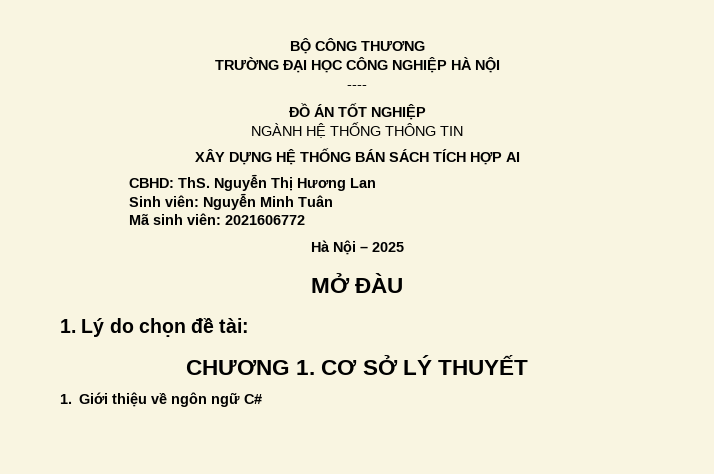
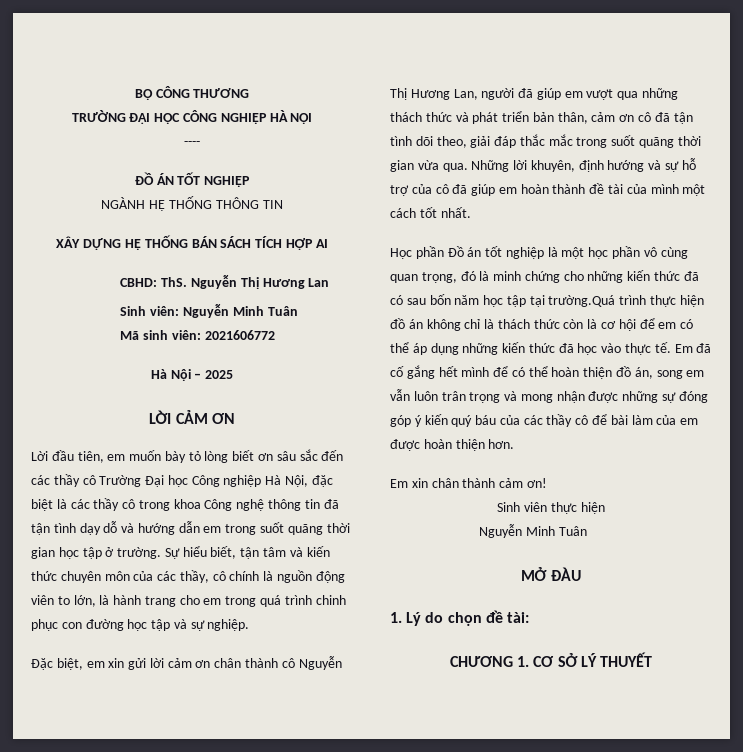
+ LỜI CẢM ƠN
+ Lời đầu tiên, em muốn bày tỏ lòng biết ơn sâu sắc đến các thầy cô Trường Đại học Công nghiệp Hà Nội, đặc biệt là các thầy cô trong khoa Công nghệ thông tin đã tận tình dạy dỗ và hướng dẫn em trong suốt quãng thời gian học tập ở trường. Sự hiểu biết, tận tâm và kiến thức chuyên môn của các thầy, cô chính là nguồn động viên to lớn, là hành trang cho em trong quá trình chinh phục con đường học tập và sự nghiệp.
+ Đặc biệt, em xin gửi lời cảm ơn chân thành cô Nguyễn Thị Hương Lan, người đã giúp em vượt qua những thách thức và phát triển bản thân, cảm ơn cô đã tận tình dõi theo, giải đáp thắc mắc trong suốt quãng thời gian vừa qua. Những lời khuyên, định hướng và sự hỗ trợ của cô đã giúp em hoàn thành đề tài của mình một cách tốt nhất.
+ Học phần Đồ án tốt nghiệp là một học phần vô cùng quan trọng, đó là minh chứng cho những kiến thức đã có sau bốn năm học tập tại trường.Quá trình thực hiện đồ án không chỉ là thách thức còn là cơ hội để em có thể áp dụng những kiến thức đã học vào thực tế. Em đã cố gắng hết mình để có thể hoàn thiện đồ án, song em vẫn luôn trân trọng và mong nhận được những sự đóng góp ý kiến quý báu của các thầy cô để bài làm của em được hoàn thiện hơn.
+ Em xin chân thành cảm ơn!
+ Sinh viên thực hiện
+ Nguyễn Minh Tuân
- 1. Giới thiệu về ngôn ngữ C#

